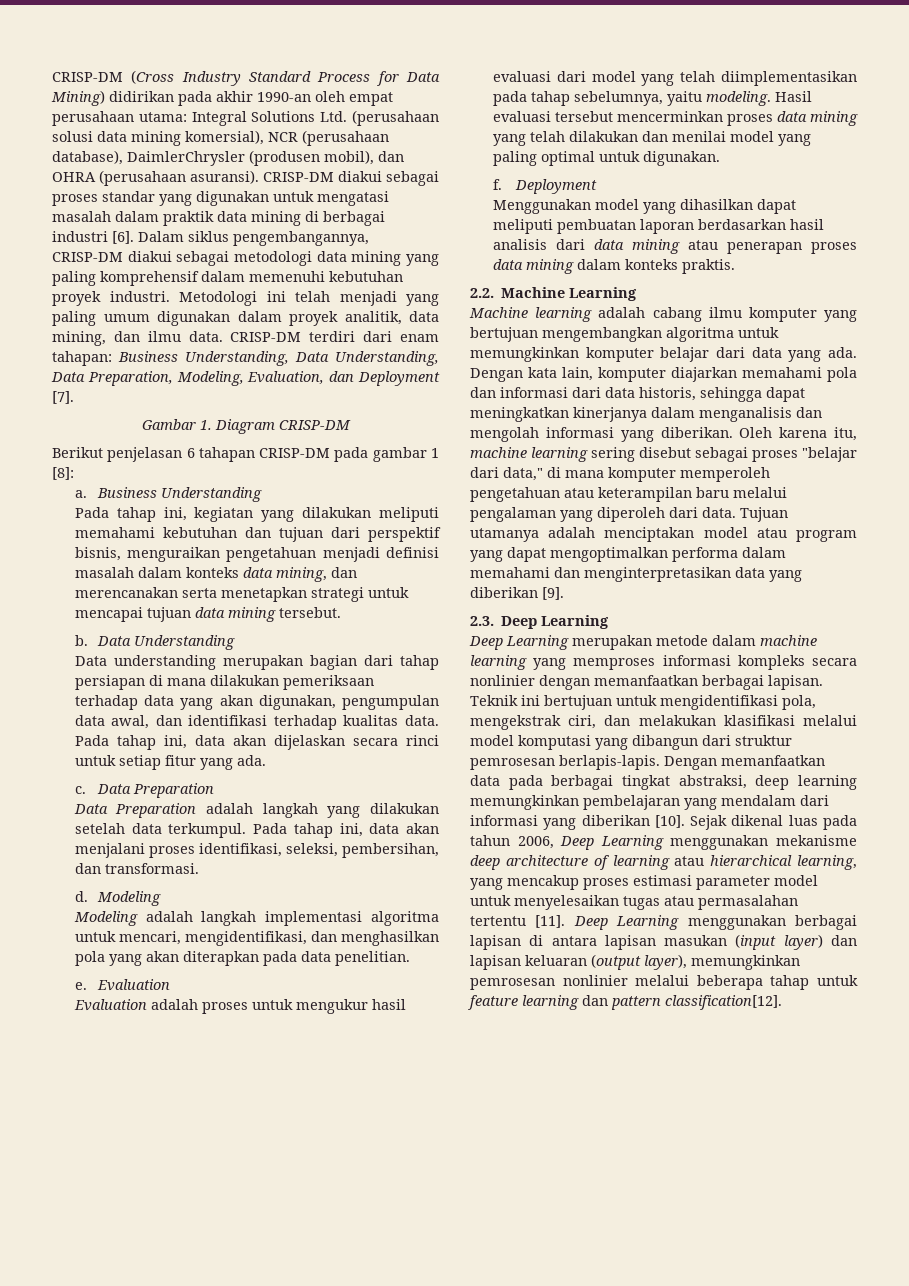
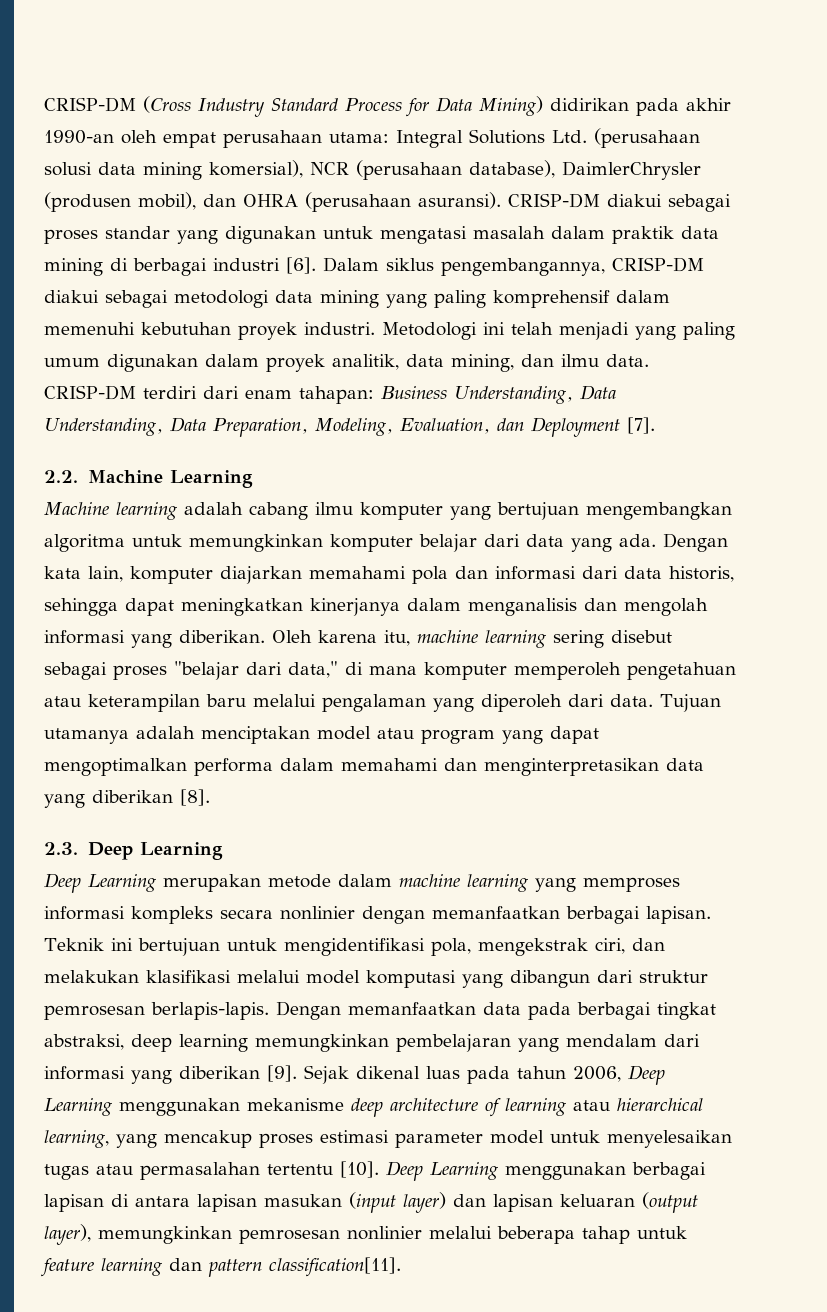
- Gambar 1. Diagram CRISP-DM
- Berikut penjelasan 6 tahapan CRISP-DM pada gambar 1 [8]:
- a. Business Understanding
- Pada tahap ini, kegiatan yang dilakukan meliputi memahami kebutuhan dan tujuan dari perspektif bisnis, menguraikan pengetahuan menjadi definisi masalah dalam konteks data mining, dan merencanakan serta menetapkan strategi untuk mencapai tujuan data mining tersebut.
- b. Data Understanding
- Data understanding merupakan bagian dari tahap persiapan di mana dilakukan pemeriksaan terhadap data yang akan digunakan, pengumpulan data awal, dan identifikasi terhadap kualitas data. Pada tahap ini, data akan dijelaskan secara rinci untuk setiap fitur yang ada.
- c. Data Preparation
- Data Preparation adalah langkah yang dilakukan setelah data terkumpul. Pada tahap ini, data akan menjalani proses identifikasi, seleksi, pembersihan, dan transformasi.
- d. Modeling
- Modeling adalah langkah implementasi algoritma untuk mencari, mengidentifikasi, dan menghasilkan pola yang akan diterapkan pada data penelitian.
- e. Evaluation
- Evaluation adalah proses untuk mengukur hasil evaluasi dari model yang telah diimplementasikan pada tahap sebelumnya, yaitu modeling. Hasil evaluasi tersebut mencerminkan proses data mining yang telah dilakukan dan menilai model yang paling optimal untuk digunakan.
- f. Deployment
- Menggunakan model yang dihasilkan dapat meliputi pembuatan laporan berdasarkan hasil analisis dari data mining atau penerapan proses data mining dalam konteks praktis.
- Tujuan utamanya adalah menciptakan model atau program yang dapat mengoptimalkan performa dalam memahami dan menginterpretasikan data yang diberikan [9].
+ Tujuan utamanya adalah menciptakan model atau program yang dapat mengoptimalkan performa dalam memahami dan menginterpretasikan data yang diberikan [8].
- Dengan memanfaatkan data pada berbagai tingkat abstraksi, deep learning memungkinkan pembelajaran yang mendalam dari informasi yang diberikan [10].
+ Dengan memanfaatkan data pada berbagai tingkat abstraksi, deep learning memungkinkan pembelajaran yang mendalam dari informasi yang diberikan [9].
- Sejak dikenal luas pada tahun 2006, Deep Learning menggunakan mekanisme deep architecture of learning atau hierarchical learning, yang mencakup proses estimasi parameter model untuk menyelesaikan tugas atau permasalahan tertentu [11].
+ Sejak dikenal luas pada tahun 2006, Deep Learning menggunakan mekanisme deep architecture of learning atau hierarchical learning, yang mencakup proses estimasi parameter model untuk menyelesaikan tugas atau permasalahan tertentu [10].
- Deep Learning menggunakan berbagai lapisan di antara lapisan masukan (input layer) dan lapisan keluaran (output layer), memungkinkan pemrosesan nonlinier melalui beberapa tahap untuk feature learning dan pattern classification[12].
+ Deep Learning menggunakan berbagai lapisan di antara lapisan masukan (input layer) dan lapisan keluaran (output layer), memungkinkan pemrosesan nonlinier melalui beberapa tahap untuk feature learning dan pattern classification[11].

